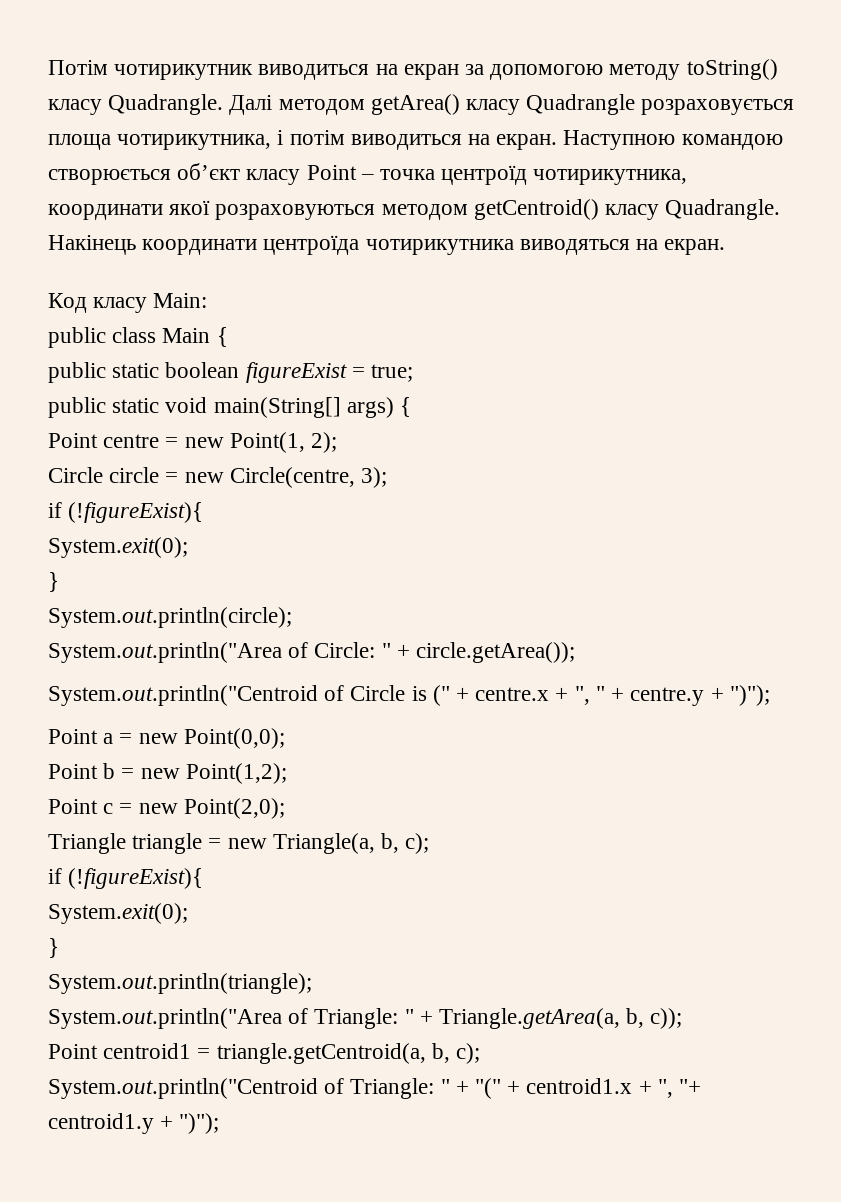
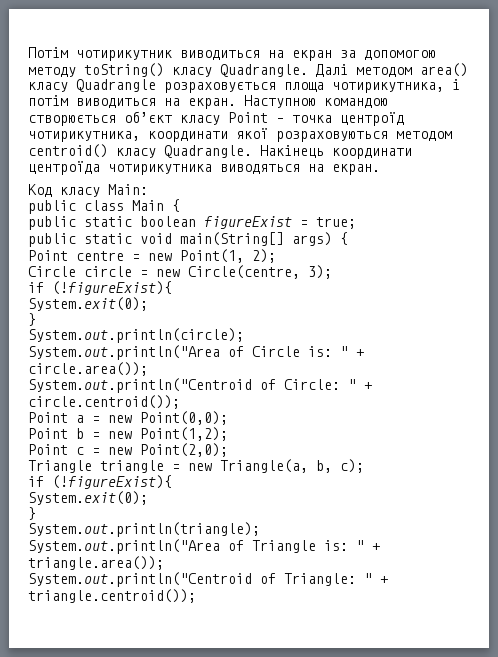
- Далі методом getArea() класу Quadrangle розраховується площа чотирикутника, і потім виводиться на екран.
+ Далі методом аrea() класу Quadrangle розраховується площа чотирикутника, і потім виводиться на екран.
- Наступною командою створюється об’єкт класу Point – точка центроїд чотирикутника, координати якої розраховуються методом getCentroid() класу Quadrangle.
+ Наступною командою створюється об’єкт класу Point – точка центроїд чотирикутника, координати якої розраховуються методом сentroid() класу Quadrangle.
- System.out.println("Area of Circle: " + circle.getArea());
- System.out.println("Centroid of Circle is (" + centre.x + ", " + centre.y + ")");
+ System.out.println("Area of Circle is: " + circle.area());
+ System.out.println("Centroid of Circle: " + circle.centroid());
- System.out.println("Area of Triangle: " + Triangle.getArea(a, b, c));
- Point centroid1 = triangle.getCentroid(a, b, c);
+ System.out.println("Area of Triangle is: " + triangle.area());
- System.out.println("Centroid of Triangle: " + "(" + centroid1.x + ", "+ centroid1.y + ")");
+ System.out.println("Centroid of Triangle: " + triangle.centroid());

